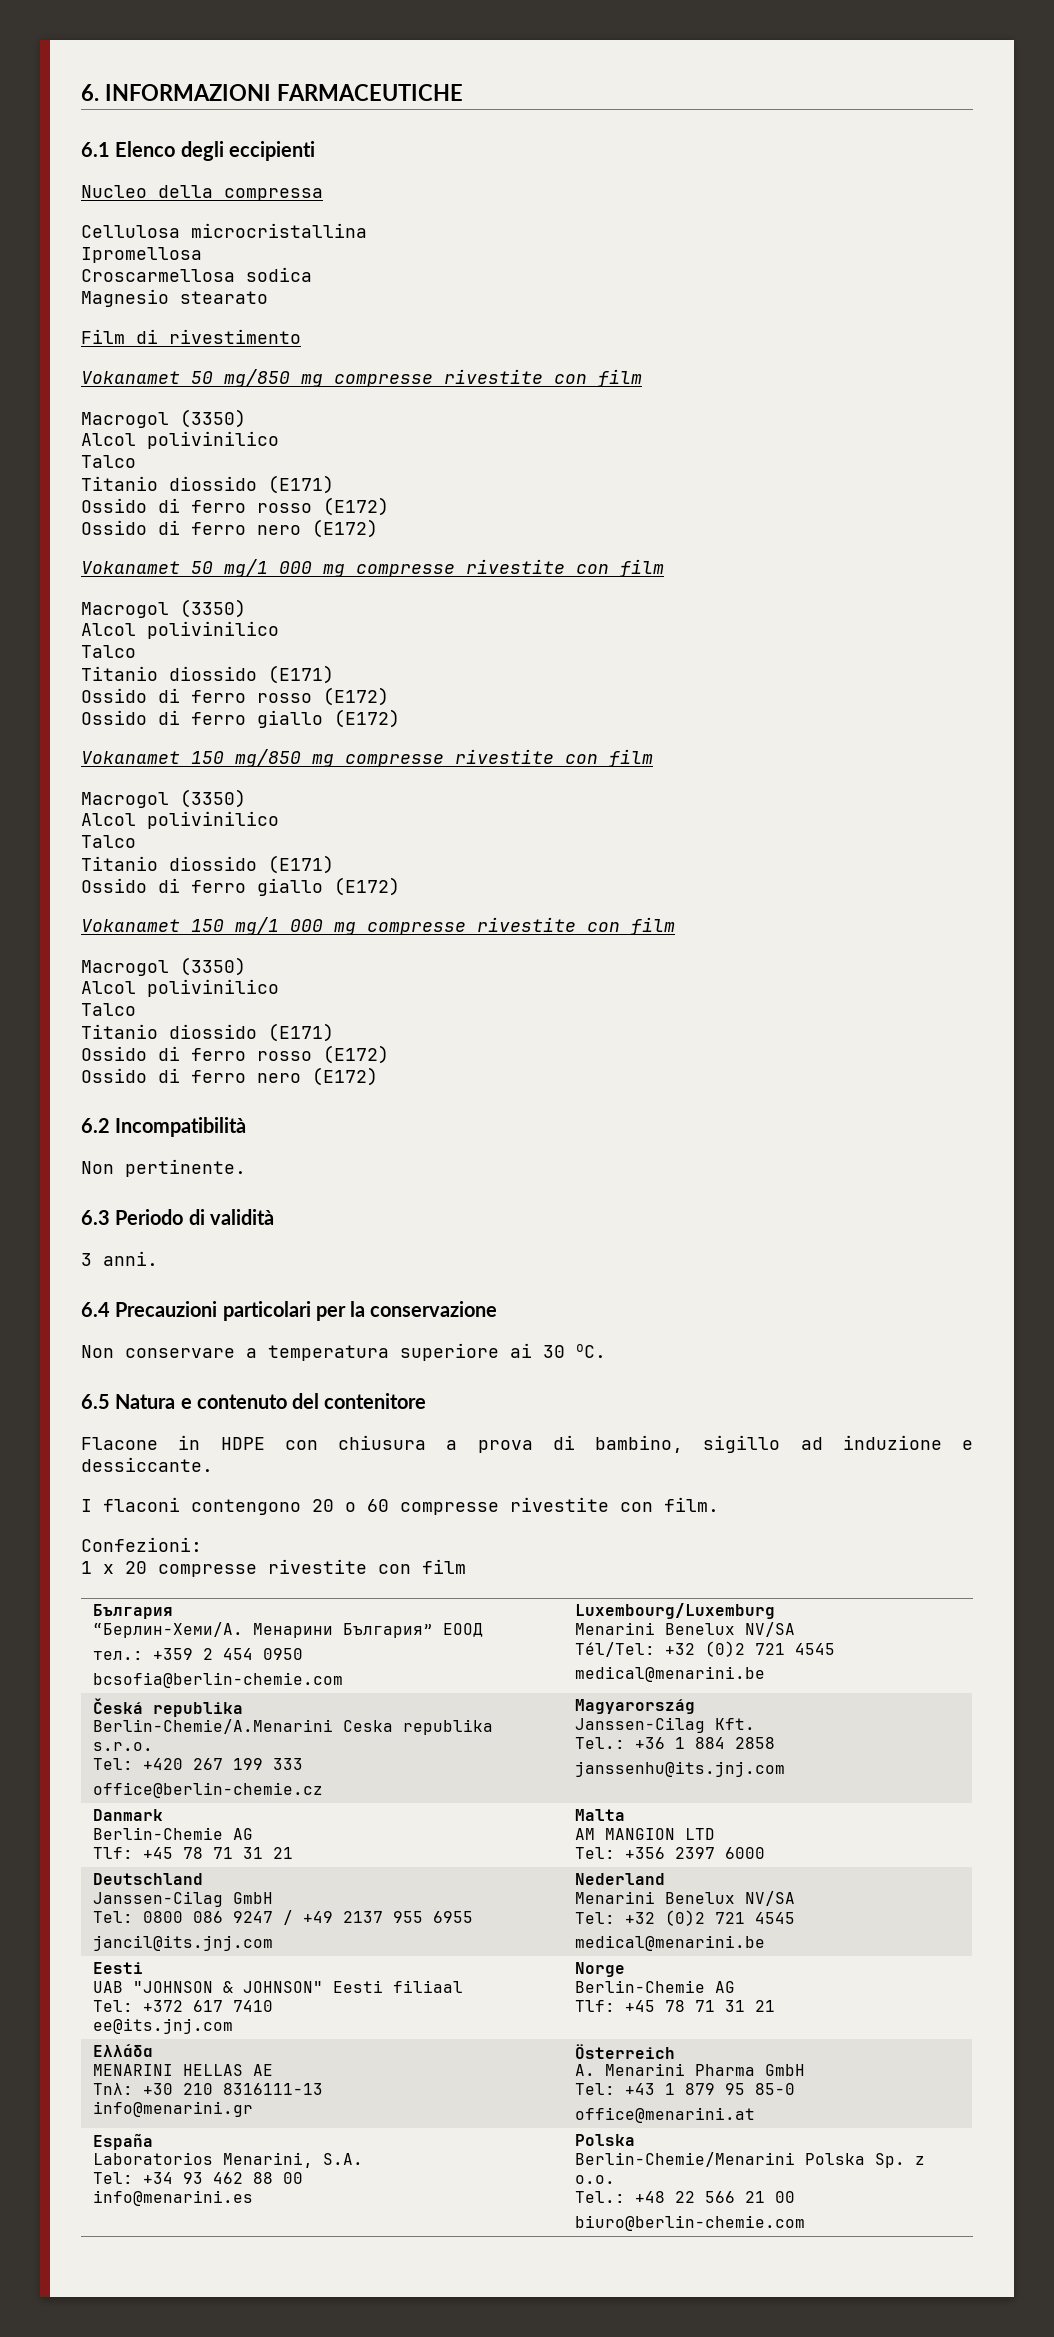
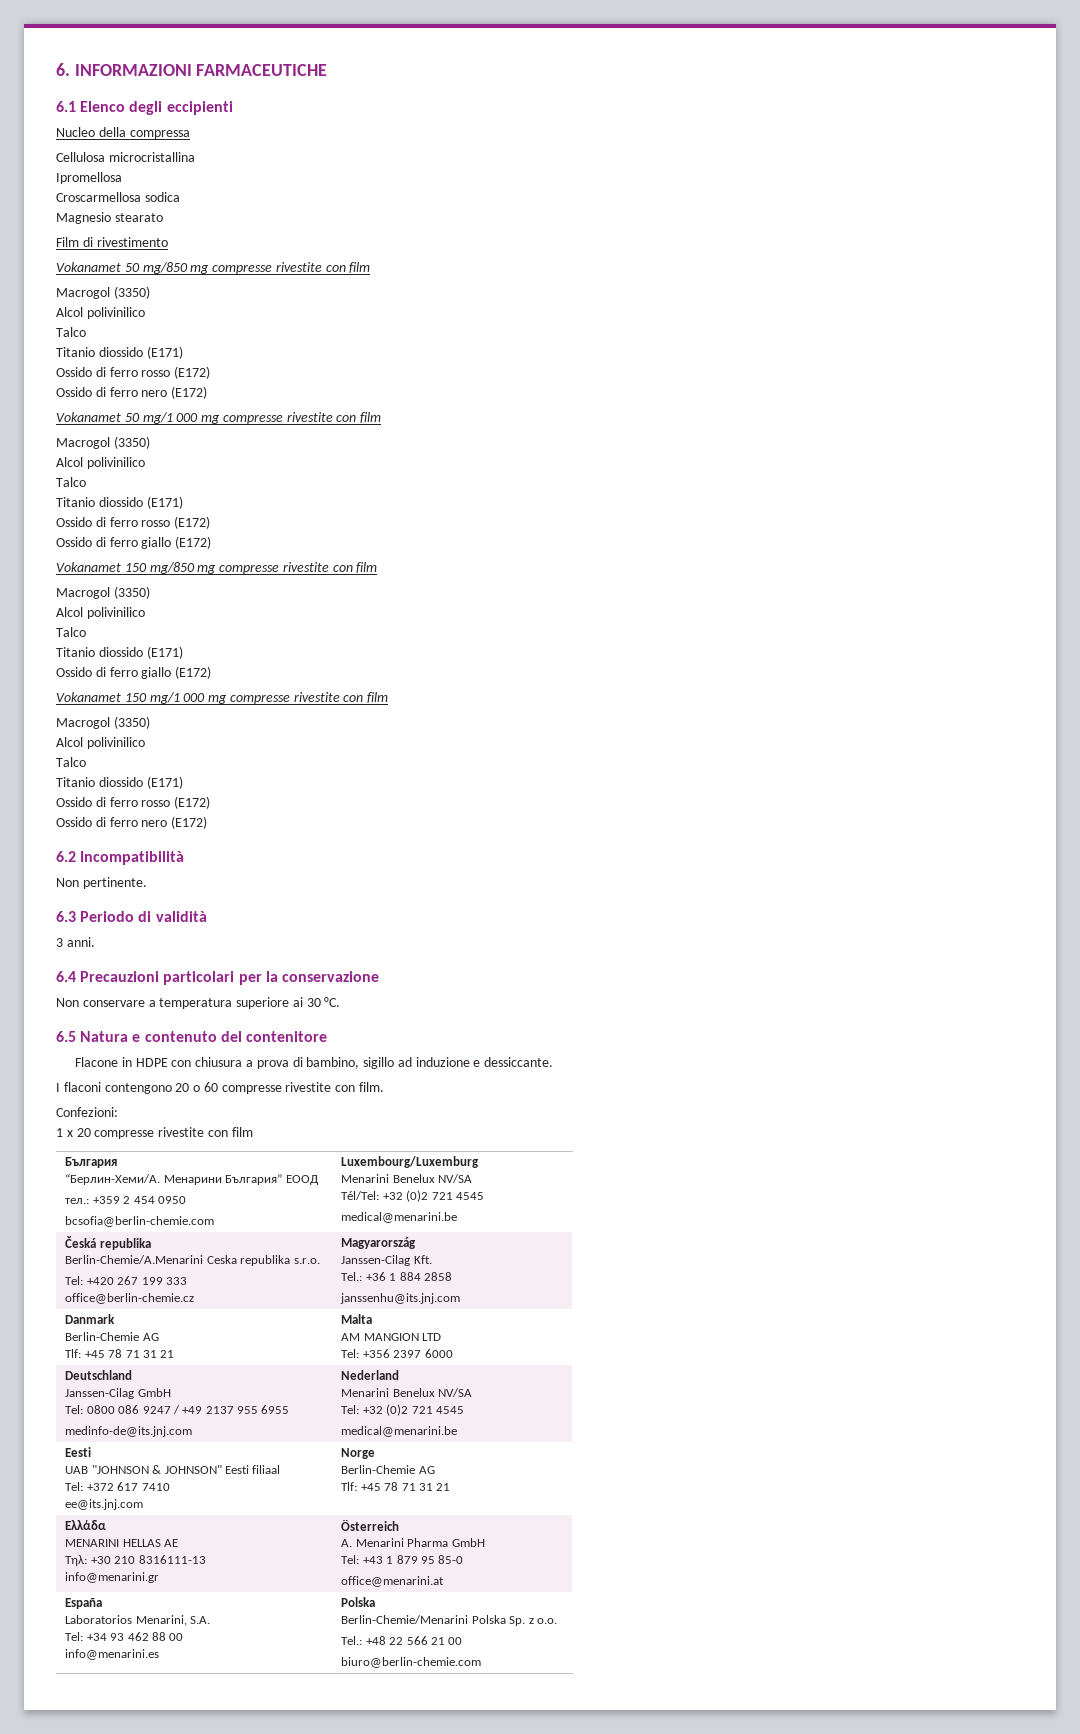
- Non conservare a temperatura superiore ai 30 oC.
+ Non conservare a temperatura superiore ai 30 °C.
  Deutschland
  Janssen-Cilag GmbH
  Tel: 0800 086 9247 / +49 2137 955 6955
- jancil@its.jnj.com | Nederland
+ medinfo-de@its.jnj.com | Nederland

